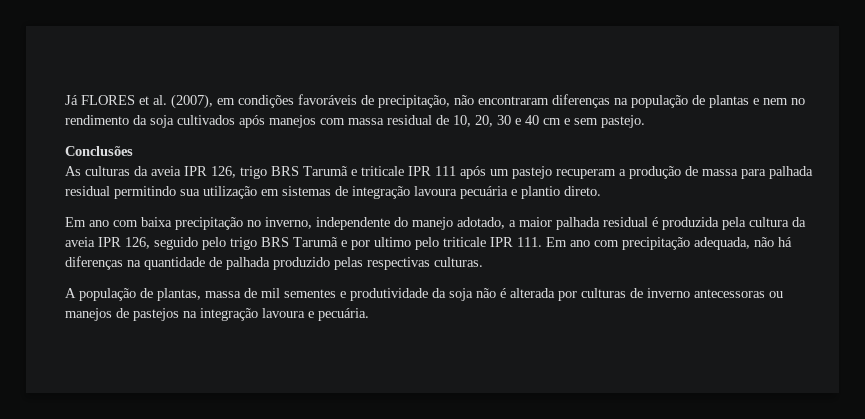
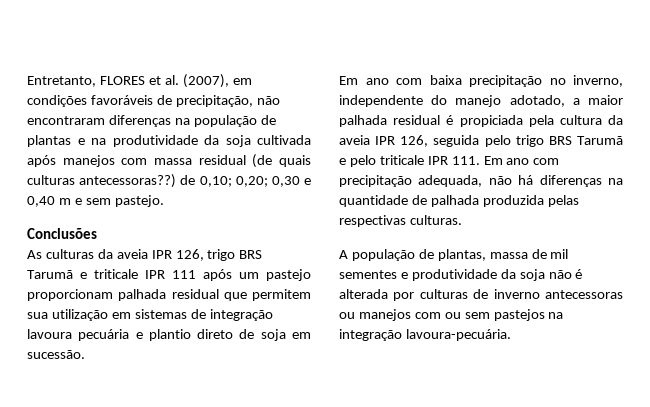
- Já FLORES et al. (2007), em condições favoráveis de precipitação, não encontraram diferenças na população de plantas e nem no rendimento da soja cultivados após manejos com massa residual de 10, 20, 30 e 40 cm e sem pastejo.
+ Entretanto, FLORES et al. (2007), em condições favoráveis de precipitação, não encontraram diferenças na população de plantas e na produtividade da soja cultivada após manejos com massa residual (de quais culturas antecessoras??) de 0,10; 0,20; 0,30 e 0,40 m e sem pastejo.
- As culturas da aveia IPR 126, trigo BRS Tarumã e triticale IPR 111 após um pastejo recuperam a produção de massa para palhada residual permitindo sua utilização em sistemas de integração lavoura pecuária e plantio direto.
+ As culturas da aveia IPR 126, trigo BRS Tarumã e triticale IPR 111 após um pastejo proporcionam palhada residual que permitem sua utilização em sistemas de integração lavoura pecuária e plantio direto de soja em sucessão.
- Em ano com baixa precipitação no inverno, independente do manejo adotado, a maior palhada residual é produzida pela cultura da aveia IPR 126, seguido pelo trigo BRS Tarumã e por ultimo pelo triticale IPR 111. Em ano com precipitação adequada, não há diferenças na quantidade de palhada produzido pelas respectivas culturas.
+ Em ano com baixa precipitação no inverno, independente do manejo adotado, a maior palhada residual é propiciada pela cultura da aveia IPR 126, seguida pelo trigo BRS Tarumã e pelo triticale IPR 111. Em ano com precipitação adequada, não há diferenças na quantidade de palhada produzida pelas respectivas culturas.
- A população de plantas, massa de mil sementes e produtividade da soja não é alterada por culturas de inverno antecessoras ou manejos de pastejos na integração lavoura e pecuária.
+ A população de plantas, massa de mil sementes e produtividade da soja não é alterada por culturas de inverno antecessoras ou manejos com ou sem pastejos na integração lavoura-pecuária.

